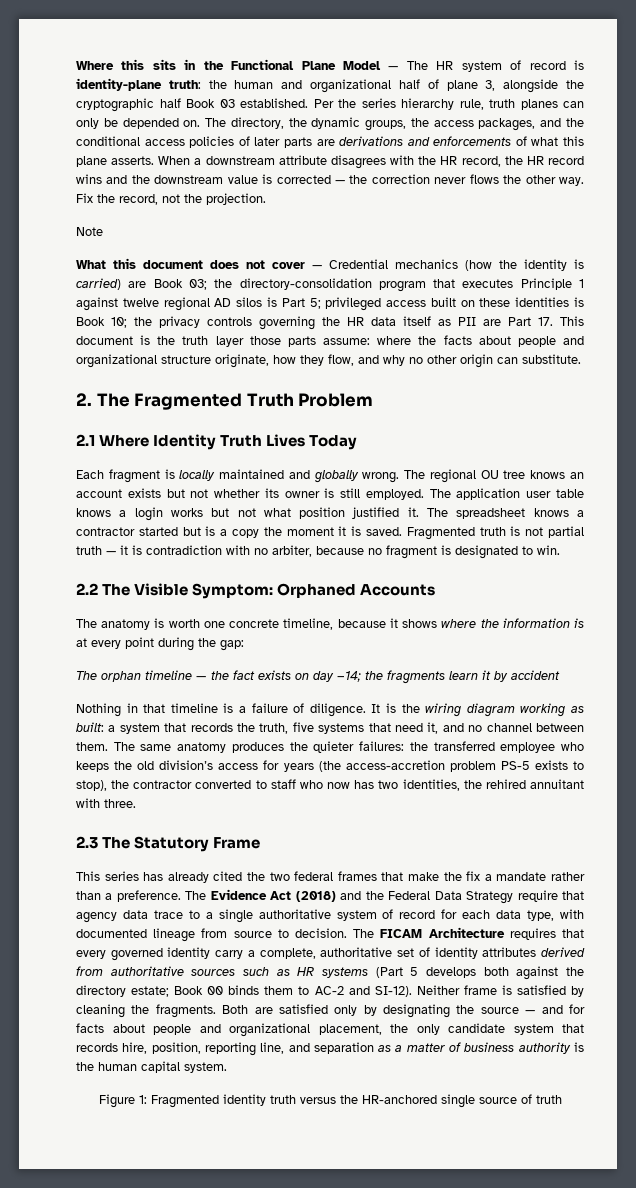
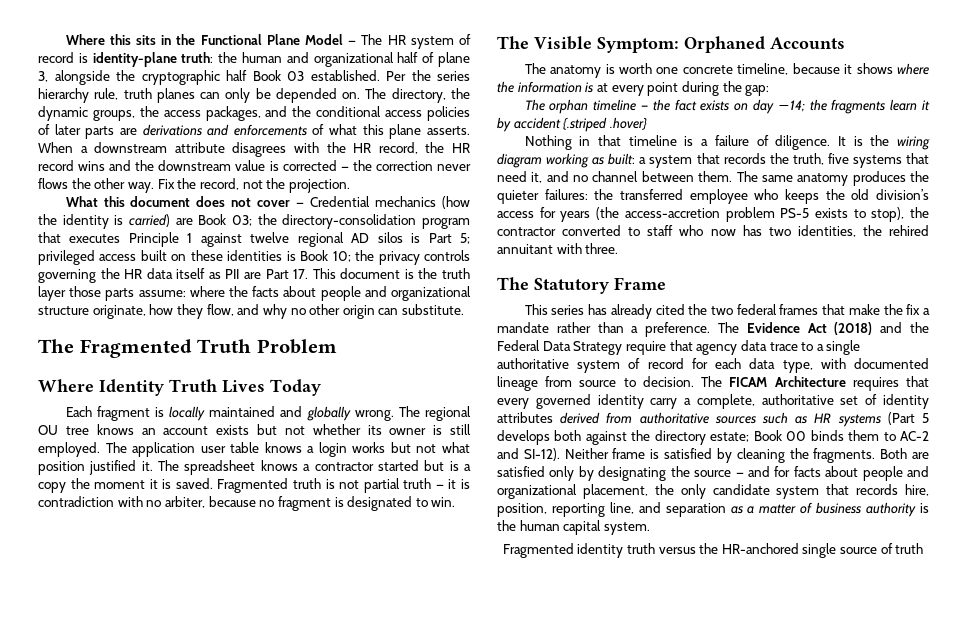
- Note
- 2. The Fragmented Truth Problem
+ The Fragmented Truth Problem
- 2.1 Where Identity Truth Lives Today
+ Where Identity Truth Lives Today
- 2.2 The Visible Symptom: Orphaned Accounts
+ The Visible Symptom: Orphaned Accounts
- The orphan timeline — the fact exists on day −14; the fragments learn it by accident
+ The orphan timeline — the fact exists on day −14; the fragments learn it by accident {.striped .hover}
- 2.3 The Statutory Frame
+ The Statutory Frame
- Figure 1: Fragmented identity truth versus the HR-anchored single source of truth
+ Fragmented identity truth versus the HR-anchored single source of truth

